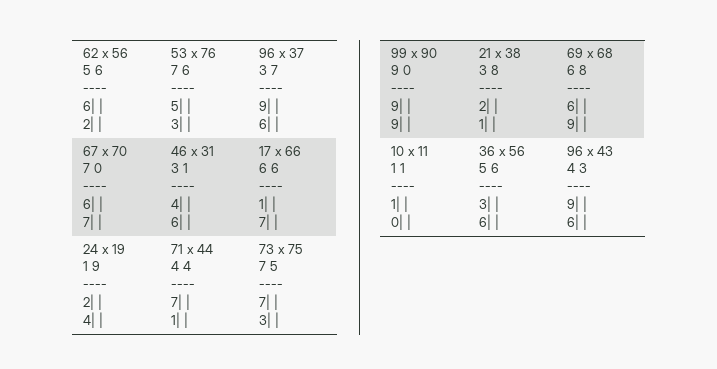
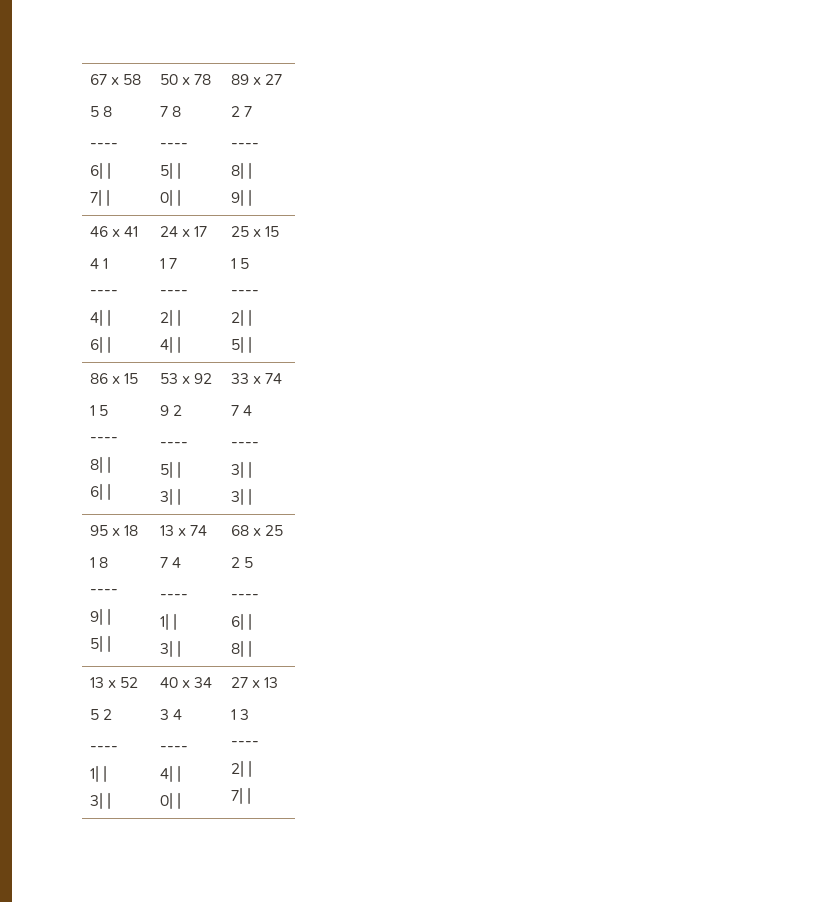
- 62 x 56
- 5 6
+ 67 x 58
+ 5 8
  ----
  6| |
- 2| | | 53 x 76
- 7 6
+ 7| | | 50 x 78
+ 7 8
  ----
  5| |
- 3| | | 96 x 37
- 3 7
+ 0| | | 89 x 27
+ 2 7
+ ----
+ 8| |
+ 9| |
+ 46 x 41
+ 4 1
+ ----
+ 4| |
+ 6| | | 24 x 17
+ 1 7
+ ----
+ 2| |
+ 4| | | 25 x 15
+ 1 5
+ ----
+ 2| |
+ 5| |
+ 86 x 15
+ 1 5
+ ----
+ 8| |
+ 6| | | 53 x 92
+ 9 2
+ ----
+ 5| |
+ 3| | | 33 x 74
+ 7 4
+ ----
+ 3| |
+ 3| |
+ 95 x 18
+ 1 8
  ----
  9| |
- 6| |
- 67 x 70
- 7 0
+ 5| | | 13 x 74
+ 7 4
+ ----
+ 1| |
+ 3| | | 68 x 25
+ 2 5
  ----
  6| |
- 7| | | 46 x 31
- 3 1
+ 8| |
+ 13 x 52
+ 5 2
+ ----
+ 1| |
+ 3| | | 40 x 34
+ 3 4
  ----
  4| |
- 6| | | 17 x 66
- 6 6
- ----
- 1| |
- 7| |
- 24 x 19
- 1 9
+ 0| | | 27 x 13
+ 1 3
  ----
  2| |
- 4| | | 71 x 44
- 4 4
- ----
  7| |
- 1| | | 73 x 75
- 7 5
- ----
- 7| |
- 3| |
- 99 x 90
- 9 0
- ----
- 9| |
- 9| | | 21 x 38
- 3 8
- ----
- 2| |
- 1| | | 69 x 68
- 6 8
- ----
- 6| |
- 9| |
- 10 x 11
- 1 1
- ----
- 1| |
- 0| | | 36 x 56
- 5 6
- ----
- 3| |
- 6| | | 96 x 43
- 4 3
- ----
- 9| |
- 6| |

